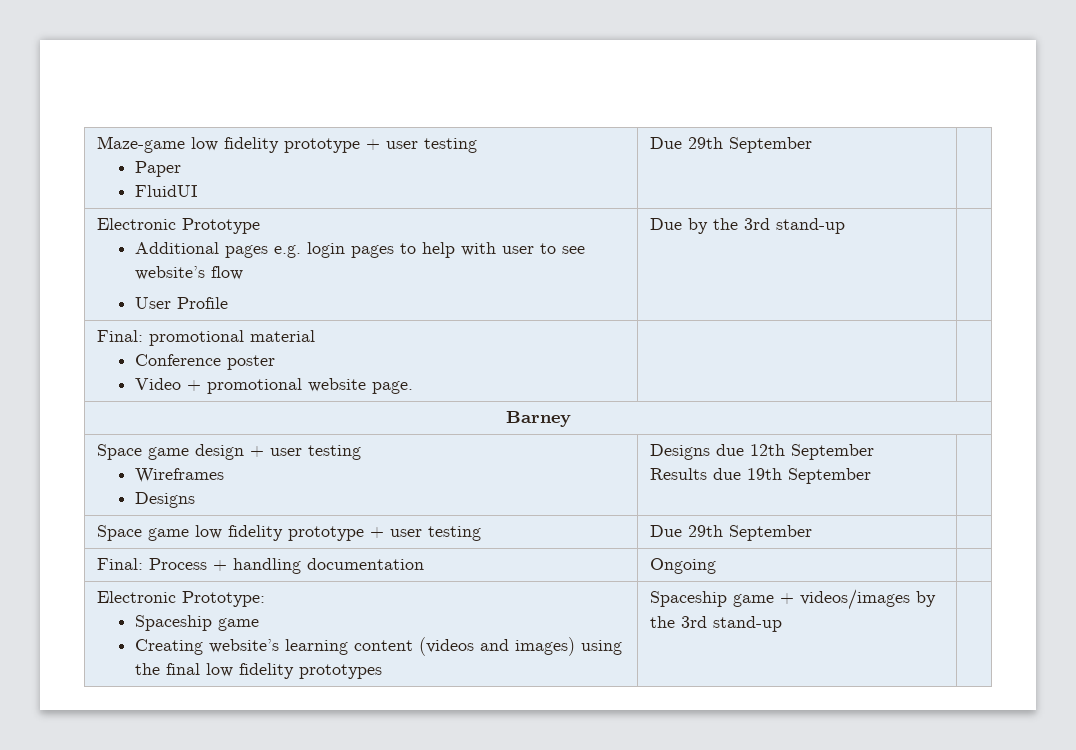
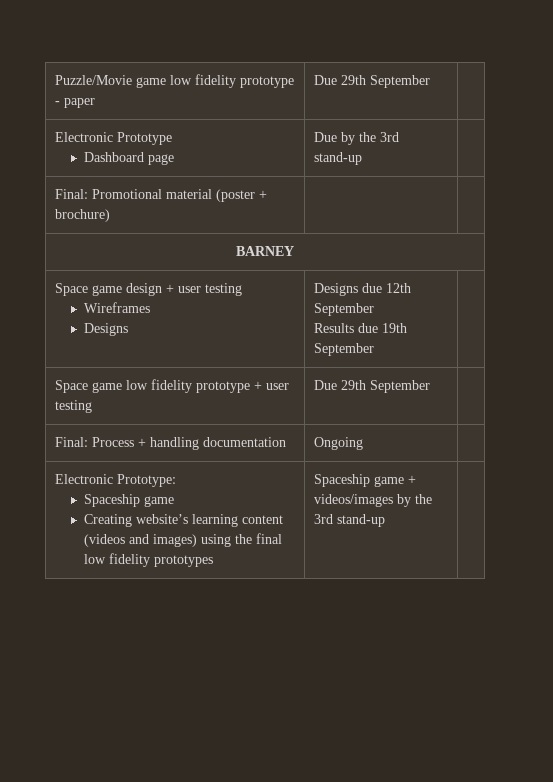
- Maze-game low fidelity prototype + user testing
- Paper
- FluidUI | Due 29th September |
+ Puzzle/Movie game low fidelity prototype - paper | Due 29th September |
  Electronic Prototype
- Additional pages e.g. login pages to help with user to see website’s flow
- User Profile | Due by the 3rd stand-up |
+ Dashboard page | Due by the 3rd stand-up |
- Final: promotional material
- Conference poster
- Video + promotional website page. | |
- Barney
+ Final: Promotional material (poster + brochure) | |
+ BARNEY

